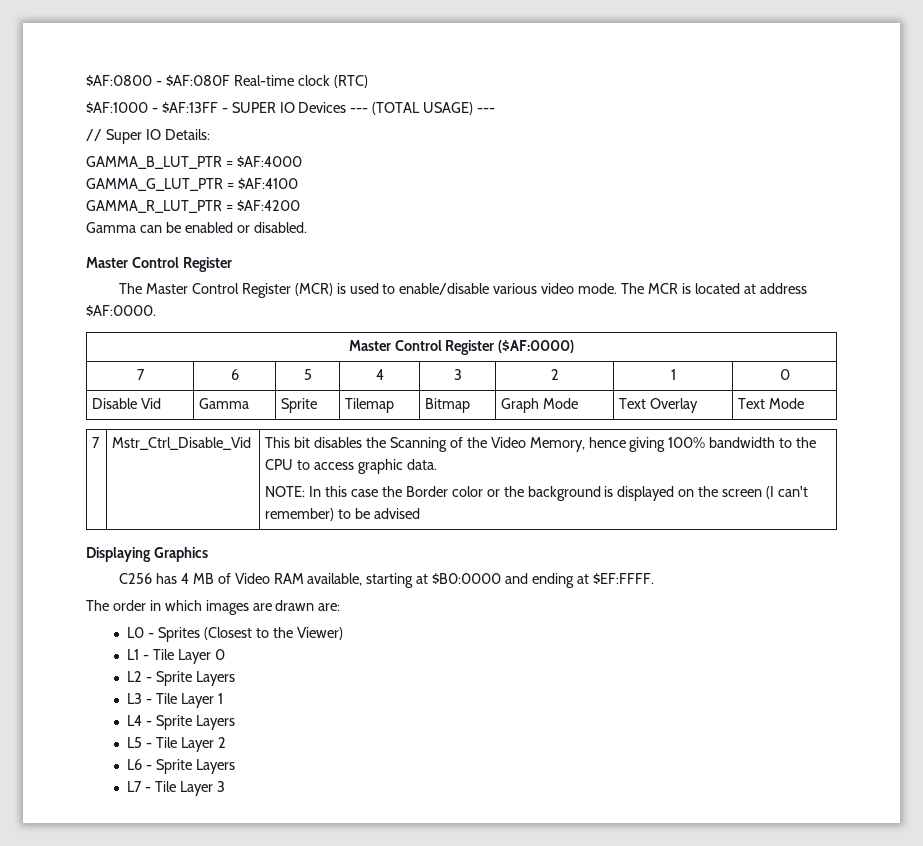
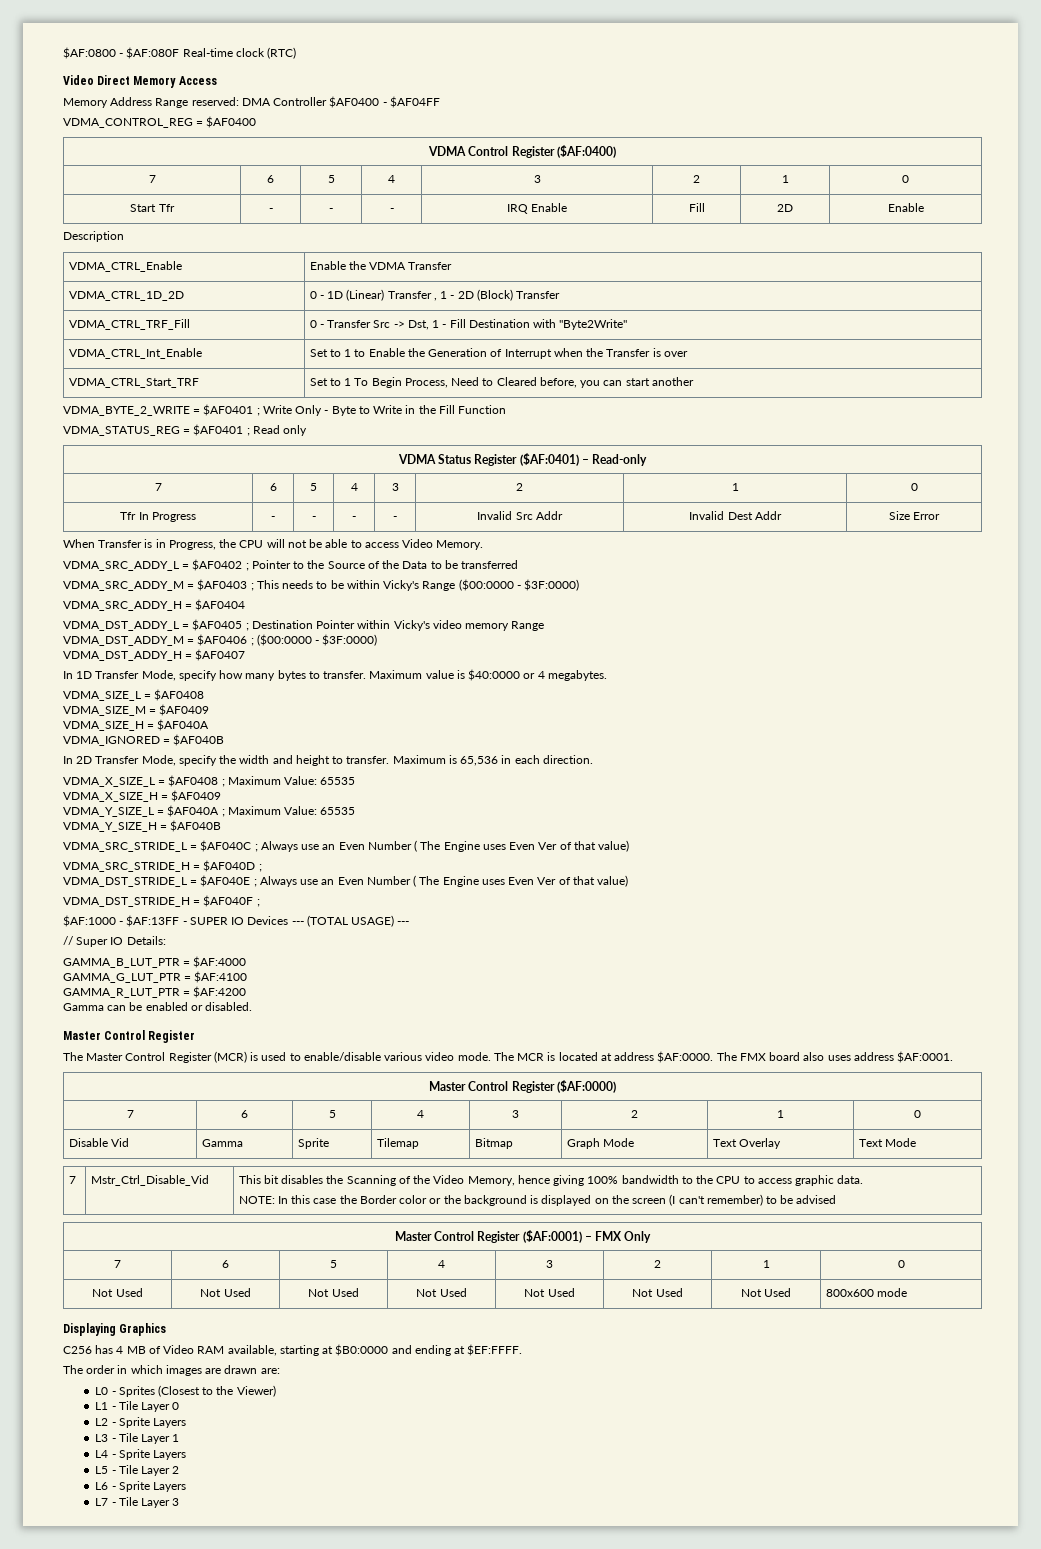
+ Video Direct Memory Access
+ Memory Address Range reserved: DMA Controller $AF0400 - $AF04FF
+ VDMA_CONTROL_REG = $AF0400
+ VDMA Control Register ($AF:0400)
+ 7 | 6 | 5 | 4 | 3 | 2 | 1 | 0
+ Start Tfr | - | - | - | IRQ Enable | Fill | 2D | Enable
+ Description
+ VDMA_CTRL_Enable | Enable the VDMA Transfer
+ VDMA_CTRL_1D_2D | 0 - 1D (Linear) Transfer , 1 - 2D (Block) Transfer
+ VDMA_CTRL_TRF_Fill | 0 - Transfer Src -> Dst, 1 - Fill Destination with "Byte2Write"
+ VDMA_CTRL_Int_Enable | Set to 1 to Enable the Generation of Interrupt when the Transfer is over
+ VDMA_CTRL_Start_TRF | Set to 1 To Begin Process, Need to Cleared before, you can start another
+ VDMA_BYTE_2_WRITE = $AF0401 ; Write Only - Byte to Write in the Fill Function
+ VDMA_STATUS_REG = $AF0401 ; Read only
+ VDMA Status Register ($AF:0401) – Read-only
+ 7 | 6 | 5 | 4 | 3 | 2 | 1 | 0
+ Tfr In Progress | - | - | - | - | Invalid Src Addr | Invalid Dest Addr | Size Error
+ When Transfer is in Progress, the CPU will not be able to access Video Memory.
+ VDMA_SRC_ADDY_L = $AF0402 ; Pointer to the Source of the Data to be transferred
+ VDMA_SRC_ADDY_M = $AF0403 ; This needs to be within Vicky's Range ($00:0000 - $3F:0000)
+ VDMA_SRC_ADDY_H = $AF0404
+ VDMA_DST_ADDY_L = $AF0405 ; Destination Pointer within Vicky's video memory Range
+ VDMA_DST_ADDY_M = $AF0406 ; ($00:0000 - $3F:0000)
+ VDMA_DST_ADDY_H = $AF0407
+ In 1D Transfer Mode, specify how many bytes to transfer. Maximum value is $40:0000 or 4 megabytes.
+ VDMA_SIZE_L = $AF0408
+ VDMA_SIZE_M = $AF0409
+ VDMA_SIZE_H = $AF040A
+ VDMA_IGNORED = $AF040B
+ In 2D Transfer Mode, specify the width and height to transfer. Maximum is 65,536 in each direction.
+ VDMA_X_SIZE_L = $AF0408 ; Maximum Value: 65535
+ VDMA_X_SIZE_H = $AF0409
+ VDMA_Y_SIZE_L = $AF040A ; Maximum Value: 65535
+ VDMA_Y_SIZE_H = $AF040B
+ VDMA_SRC_STRIDE_L = $AF040C ; Always use an Even Number ( The Engine uses Even Ver of that value)
+ VDMA_SRC_STRIDE_H = $AF040D ;
+ VDMA_DST_STRIDE_L = $AF040E ; Always use an Even Number ( The Engine uses Even Ver of that value)
+ VDMA_DST_STRIDE_H = $AF040F ;
+ The FMX board also uses address $AF:0001.
+ Master Control Register ($AF:0001) – FMX Only
+ 7 | 6 | 5 | 4 | 3 | 2 | 1 | 0
+ Not Used | Not Used | Not Used | Not Used | Not Used | Not Used | Not Used | 800x600 mode

